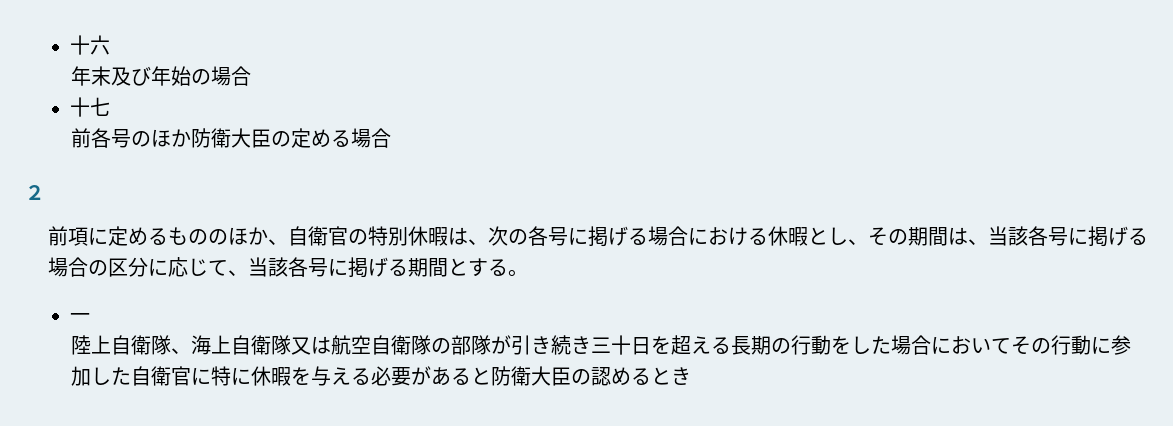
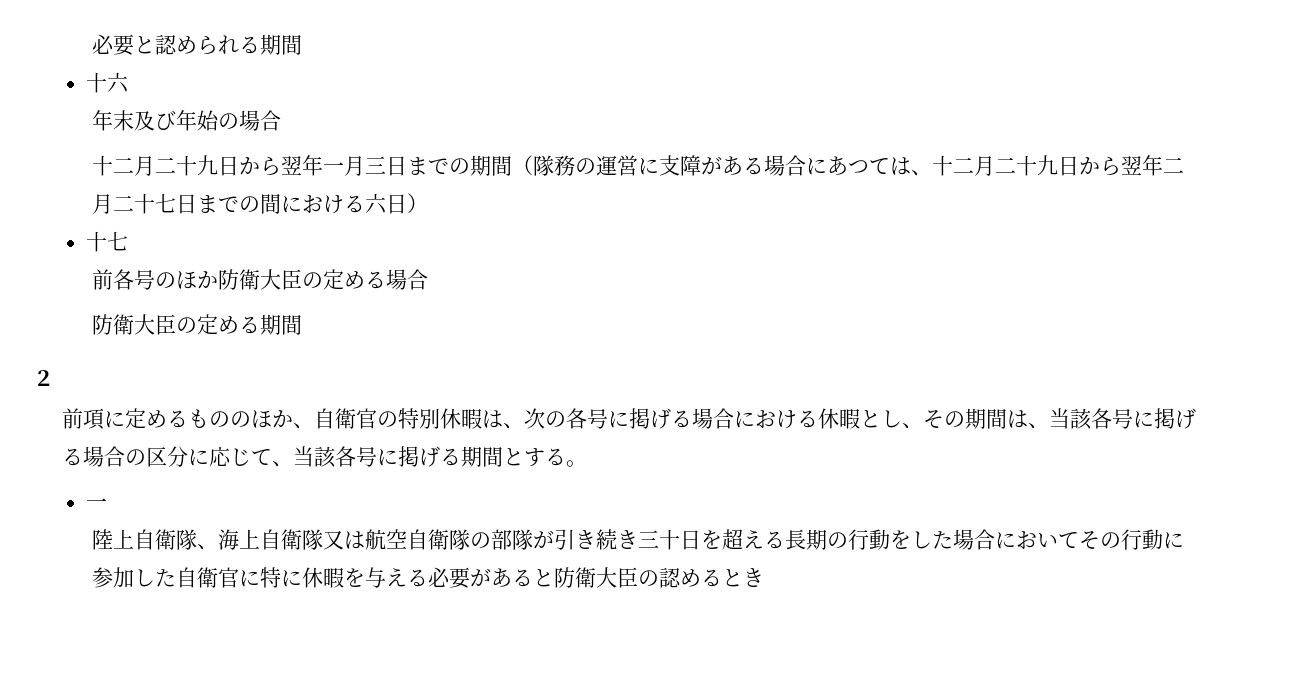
+ 必要と認められる期間
+ 十二月二十九日から翌年一月三日までの期間（隊務の運営に支障がある場合にあつては、十二月二十九日から翌年二月二十七日までの間における六日）
+ 防衛大臣の定める期間

